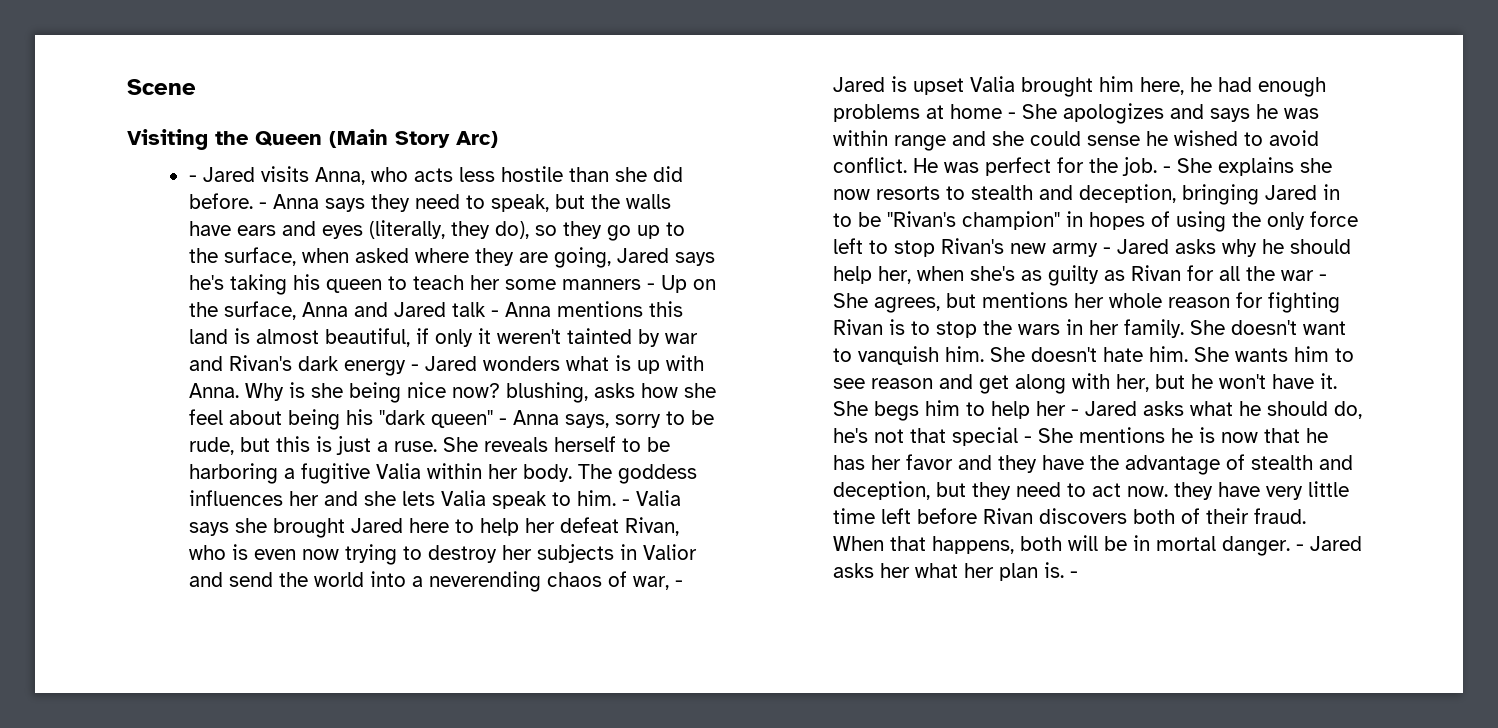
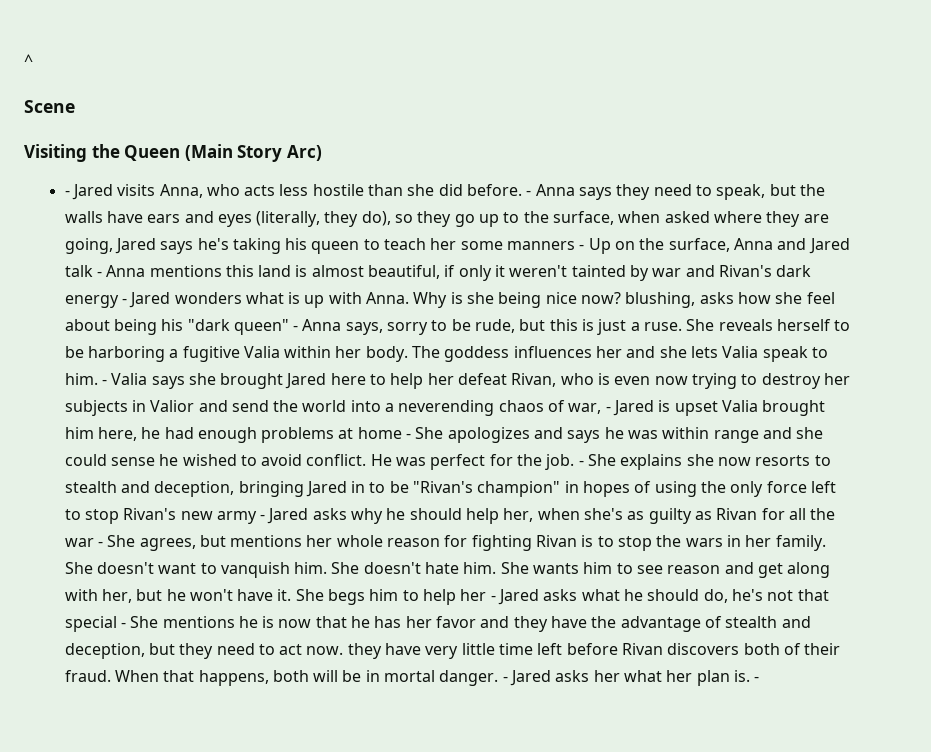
+ ^

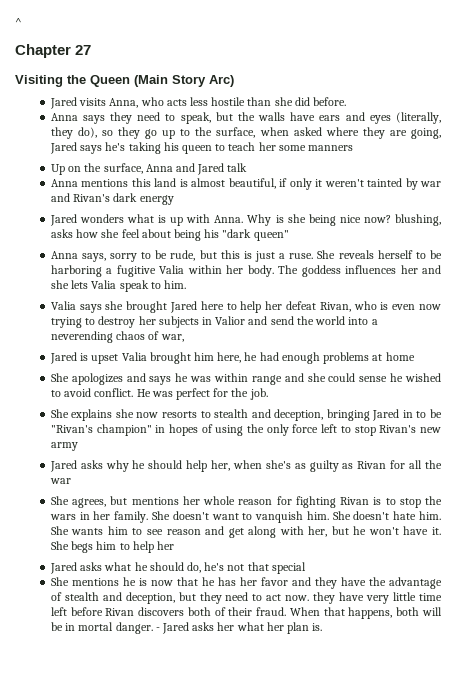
- Scene
+ Chapter 27
- - Jared visits Anna, who acts less hostile than she did before. - Anna says they need to speak, but the walls have ears and eyes (literally, they do), so they go up to the surface, when asked where they are going, Jared says he's taking his queen to teach her some manners - Up on the surface, Anna and Jared talk - Anna mentions this land is almost beautiful, if only it weren't tainted by war and Rivan's dark energy - Jared wonders what is up with Anna.
+ Jared visits Anna, who acts less hostile than she did before.
+ Anna says they need to speak, but the walls have ears and eyes (literally, they do), so they go up to the surface, when asked where they are going, Jared says he's taking his queen to teach her some manners
+ Up on the surface, Anna and Jared talk
+ Anna mentions this land is almost beautiful, if only it weren't tainted by war and Rivan's dark energy
+ Jared wonders what is up with Anna.
- Why is she being nice now? blushing, asks how she feel about being his "dark queen" - Anna says, sorry to be rude, but this is just a ruse.
+ Why is she being nice now? blushing, asks how she feel about being his "dark queen"
+ Anna says, sorry to be rude, but this is just a ruse.
- The goddess influences her and she lets Valia speak to him. - Valia says she brought Jared here to help her defeat Rivan, who is even now trying to destroy her subjects in Valior and send the world into a neverending chaos of war, - Jared is upset Valia brought him here, he had enough problems at home - She apologizes and says he was within range and she could sense he wished to avoid conflict.
+ The goddess influences her and she lets Valia speak to him.
+ Valia says she brought Jared here to help her defeat Rivan, who is even now trying to destroy her subjects in Valior and send the world into a neverending chaos of war,
+ Jared is upset Valia brought him here, he had enough problems at home
+ She apologizes and says he was within range and she could sense he wished to avoid conflict.
- He was perfect for the job. - She explains she now resorts to stealth and deception, bringing Jared in to be "Rivan's champion" in hopes of using the only force left to stop Rivan's new army - Jared asks why he should help her, when she's as guilty as Rivan for all the war - She agrees, but mentions her whole reason for fighting Rivan is to stop the wars in her family.
+ He was perfect for the job.
+ She explains she now resorts to stealth and deception, bringing Jared in to be "Rivan's champion" in hopes of using the only force left to stop Rivan's new army
+ Jared asks why he should help her, when she's as guilty as Rivan for all the war
+ She agrees, but mentions her whole reason for fighting Rivan is to stop the wars in her family.
- She begs him to help her - Jared asks what he should do, he's not that special - She mentions he is now that he has her favor and they have the advantage of stealth and deception, but they need to act now. they have very little time left before Rivan discovers both of their fraud.
+ She begs him to help her
+ Jared asks what he should do, he's not that special
+ She mentions he is now that he has her favor and they have the advantage of stealth and deception, but they need to act now. they have very little time left before Rivan discovers both of their fraud.
- - Jared asks her what her plan is. -
+ - Jared asks her what her plan is.

